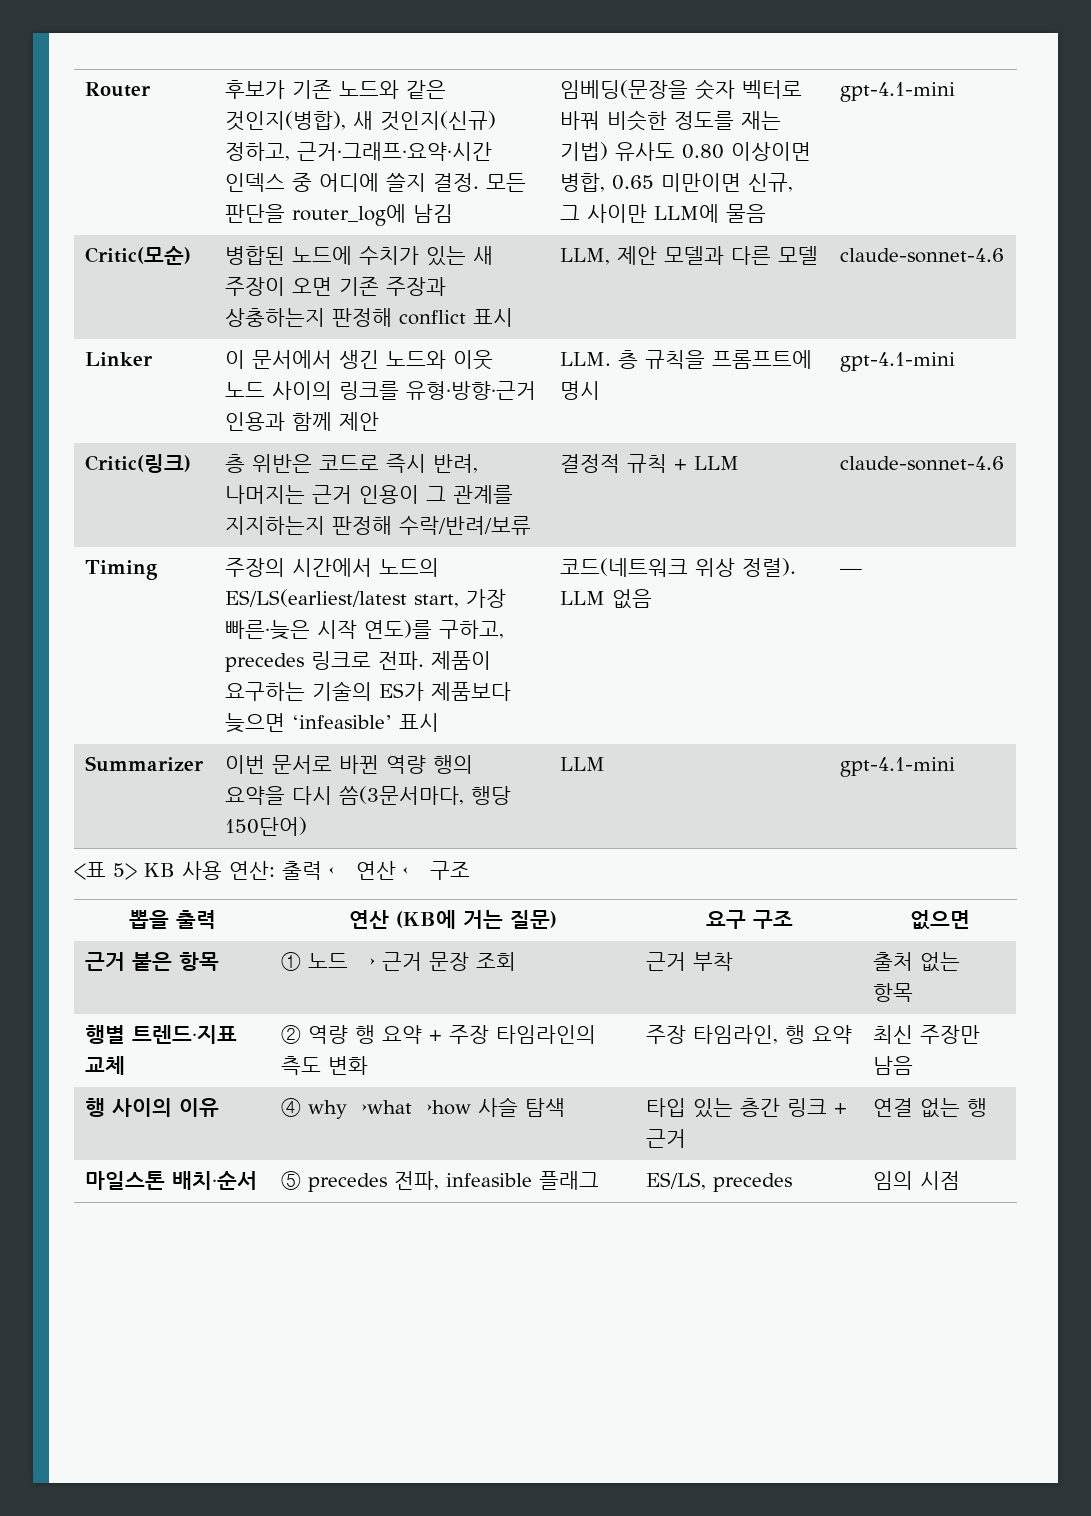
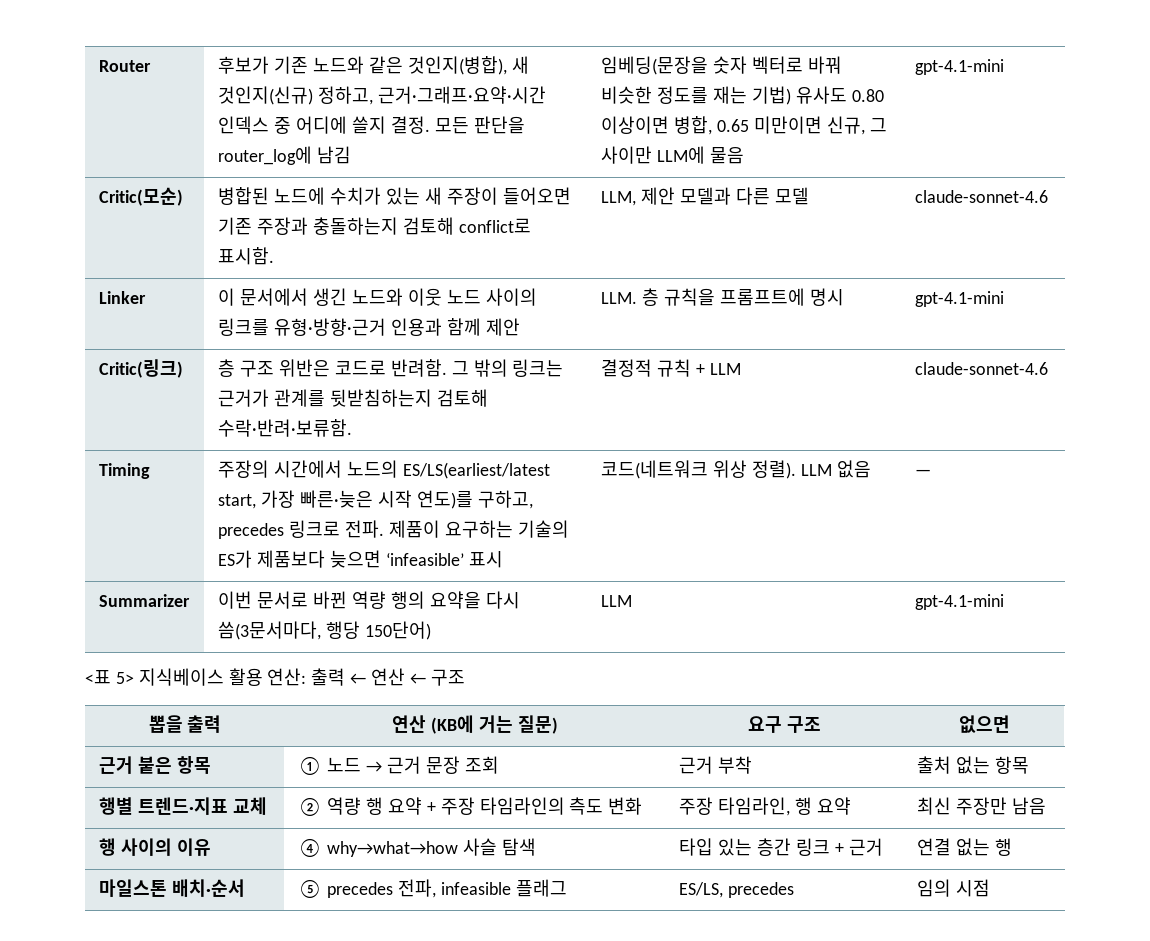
- Critic(모순) | 병합된 노드에 수치가 있는 새 주장이 오면 기존 주장과 상충하는지 판정해 conflict 표시 | LLM, 제안 모델과 다른 모델 | claude-sonnet-4.6
+ Critic(모순) | 병합된 노드에 수치가 있는 새 주장이 들어오면 기존 주장과 충돌하는지 검토해 conflict로 표시함. | LLM, 제안 모델과 다른 모델 | claude-sonnet-4.6
- Critic(링크) | 층 위반은 코드로 즉시 반려, 나머지는 근거 인용이 그 관계를 지지하는지 판정해 수락/반려/보류 | 결정적 규칙 + LLM | claude-sonnet-4.6
+ Critic(링크) | 층 구조 위반은 코드로 반려함. 그 밖의 링크는 근거가 관계를 뒷받침하는지 검토해 수락·반려·보류함. | 결정적 규칙 + LLM | claude-sonnet-4.6
- <표 5> KB 사용 연산: 출력 ← 연산 ← 구조
+ <표 5> 지식베이스 활용 연산: 출력 ← 연산 ← 구조

